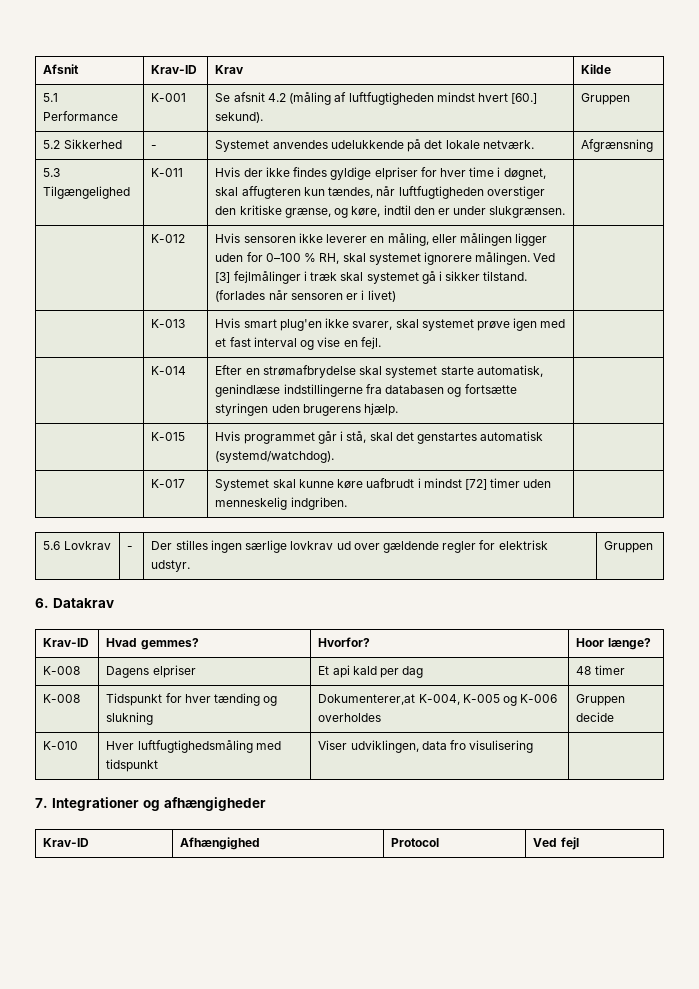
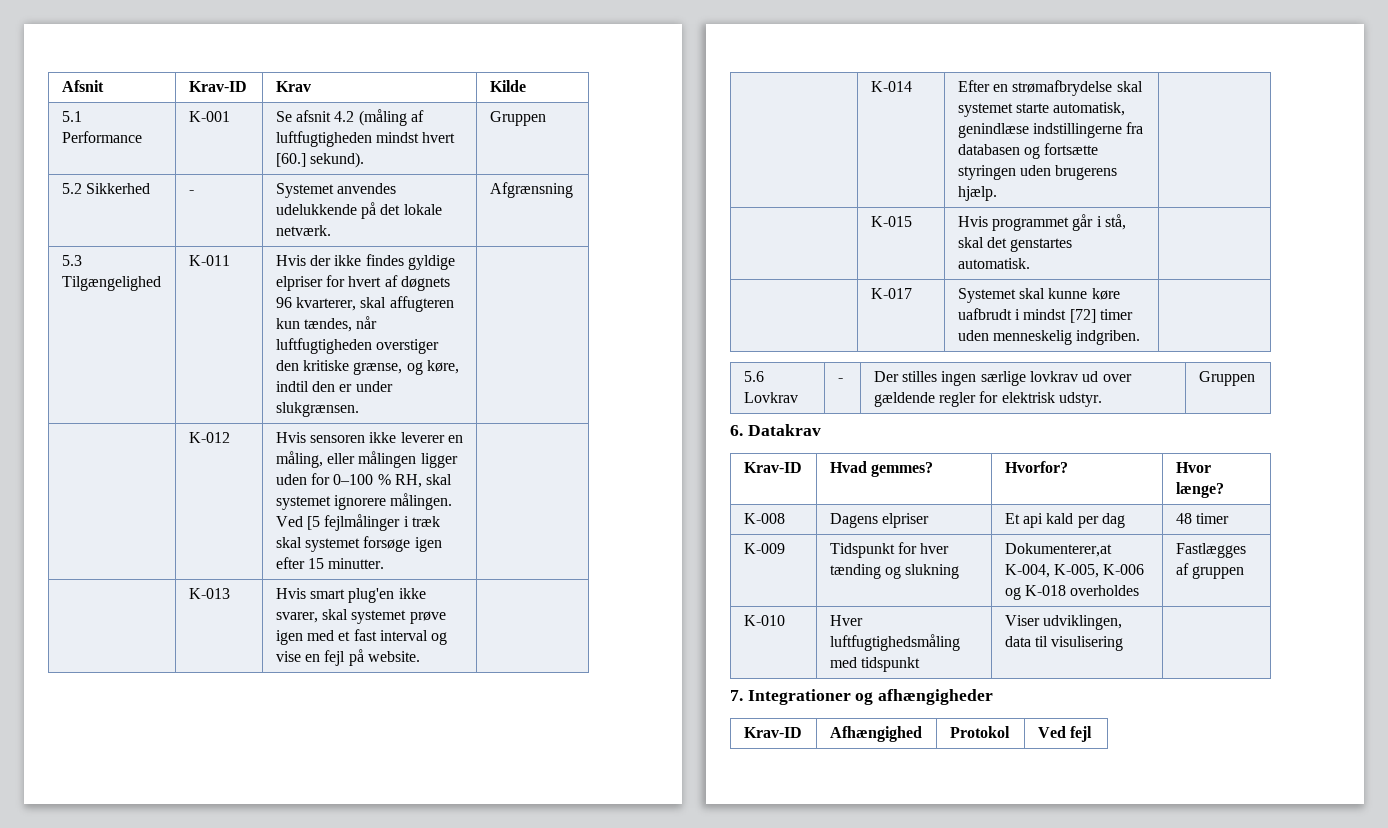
- 5.3 Tilgængelighed | K-011 | Hvis der ikke findes gyldige elpriser for hver time i døgnet, skal affugteren kun tændes, når luftfugtigheden overstiger den kritiske grænse, og køre, indtil den er under slukgrænsen. |
+ 5.3 Tilgængelighed | K-011 | Hvis der ikke findes gyldige elpriser for hvert af døgnets 96 kvarterer, skal affugteren kun tændes, når luftfugtigheden overstiger den kritiske grænse, og køre, indtil den er under slukgrænsen. |
- | K-012 | Hvis sensoren ikke leverer en måling, eller målingen ligger uden for 0–100 % RH, skal systemet ignorere målingen. Ved [3] fejlmålinger i træk skal systemet gå i sikker tilstand. (forlades når sensoren er i livet) |
+ | K-012 | Hvis sensoren ikke leverer en måling, eller målingen ligger uden for 0–100 % RH, skal systemet ignorere målingen. Ved [5 fejlmålinger i træk skal systemet forsøge igen efter 15 minutter. |
- | K-013 | Hvis smart plug'en ikke svarer, skal systemet prøve igen med et fast interval og vise en fejl. |
+ | K-013 | Hvis smart plug'en ikke svarer, skal systemet prøve igen med et fast interval og vise en fejl på website. |
- | K-015 | Hvis programmet går i stå, skal det genstartes automatisk (systemd/watchdog). |
+ | K-015 | Hvis programmet går i stå, skal det genstartes automatisk. |
- Krav-ID | Hvad gemmes? | Hvorfor? | Hoor længe?
+ Krav-ID | Hvad gemmes? | Hvorfor? | Hvor længe?
- K-008 | Tidspunkt for hver tænding og slukning | Dokumenterer,at K-004, K-005 og K-006 overholdes | Gruppen decide
+ K-009 | Tidspunkt for hver tænding og slukning | Dokumenterer,at K-004, K-005, K-006 og K-018 overholdes | Fastlægges af gruppen
- K-010 | Hver luftfugtighedsmåling med tidspunkt | Viser udviklingen, data fro visulisering |
+ K-010 | Hver luftfugtighedsmåling med tidspunkt | Viser udviklingen, data til visulisering |
- Krav-ID | Afhængighed | Protocol | Ved fejl
+ Krav-ID | Afhængighed | Protokol | Ved fejl

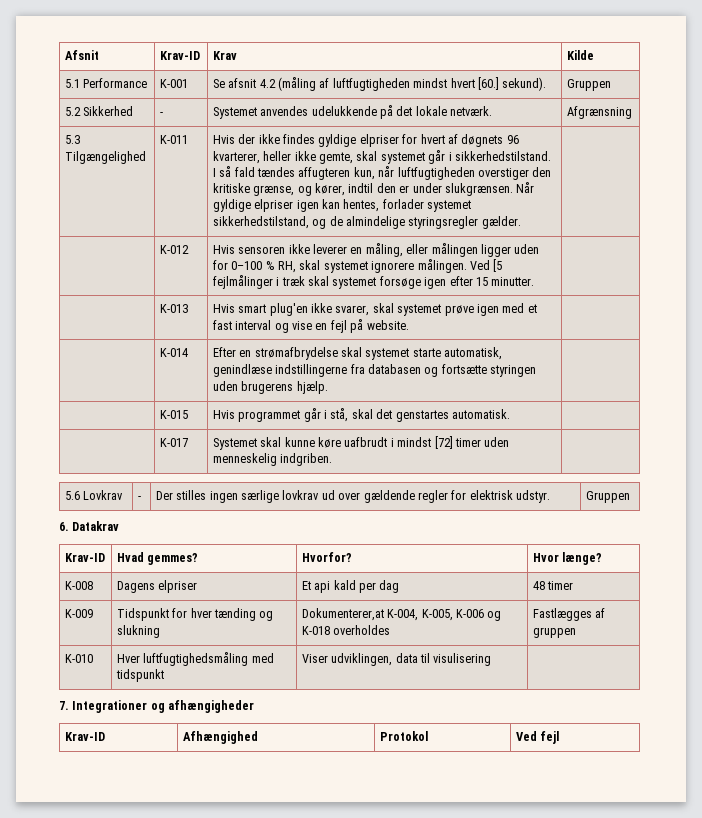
- Hvis der ikke findes gyldige elpriser for hvert af døgnets 96 kvarterer, skal affugteren kun tændes, når luftfugtigheden overstiger den kritiske grænse, og køre, indtil den er under slukgrænsen.
+ Hvis der ikke findes gyldige elpriser for hvert af døgnets 96 kvarterer, heller ikke gemte, skal systemet går i sikkerhedstilstand. I så fald tændes affugteren kun, når luftfugtigheden overstiger den kritiske grænse, og kører, indtil den er under slukgrænsen. Når gyldige elpriser igen kan hentes, forlader systemet sikkerhedstilstand, og de almindelige styringsregler gælder.

